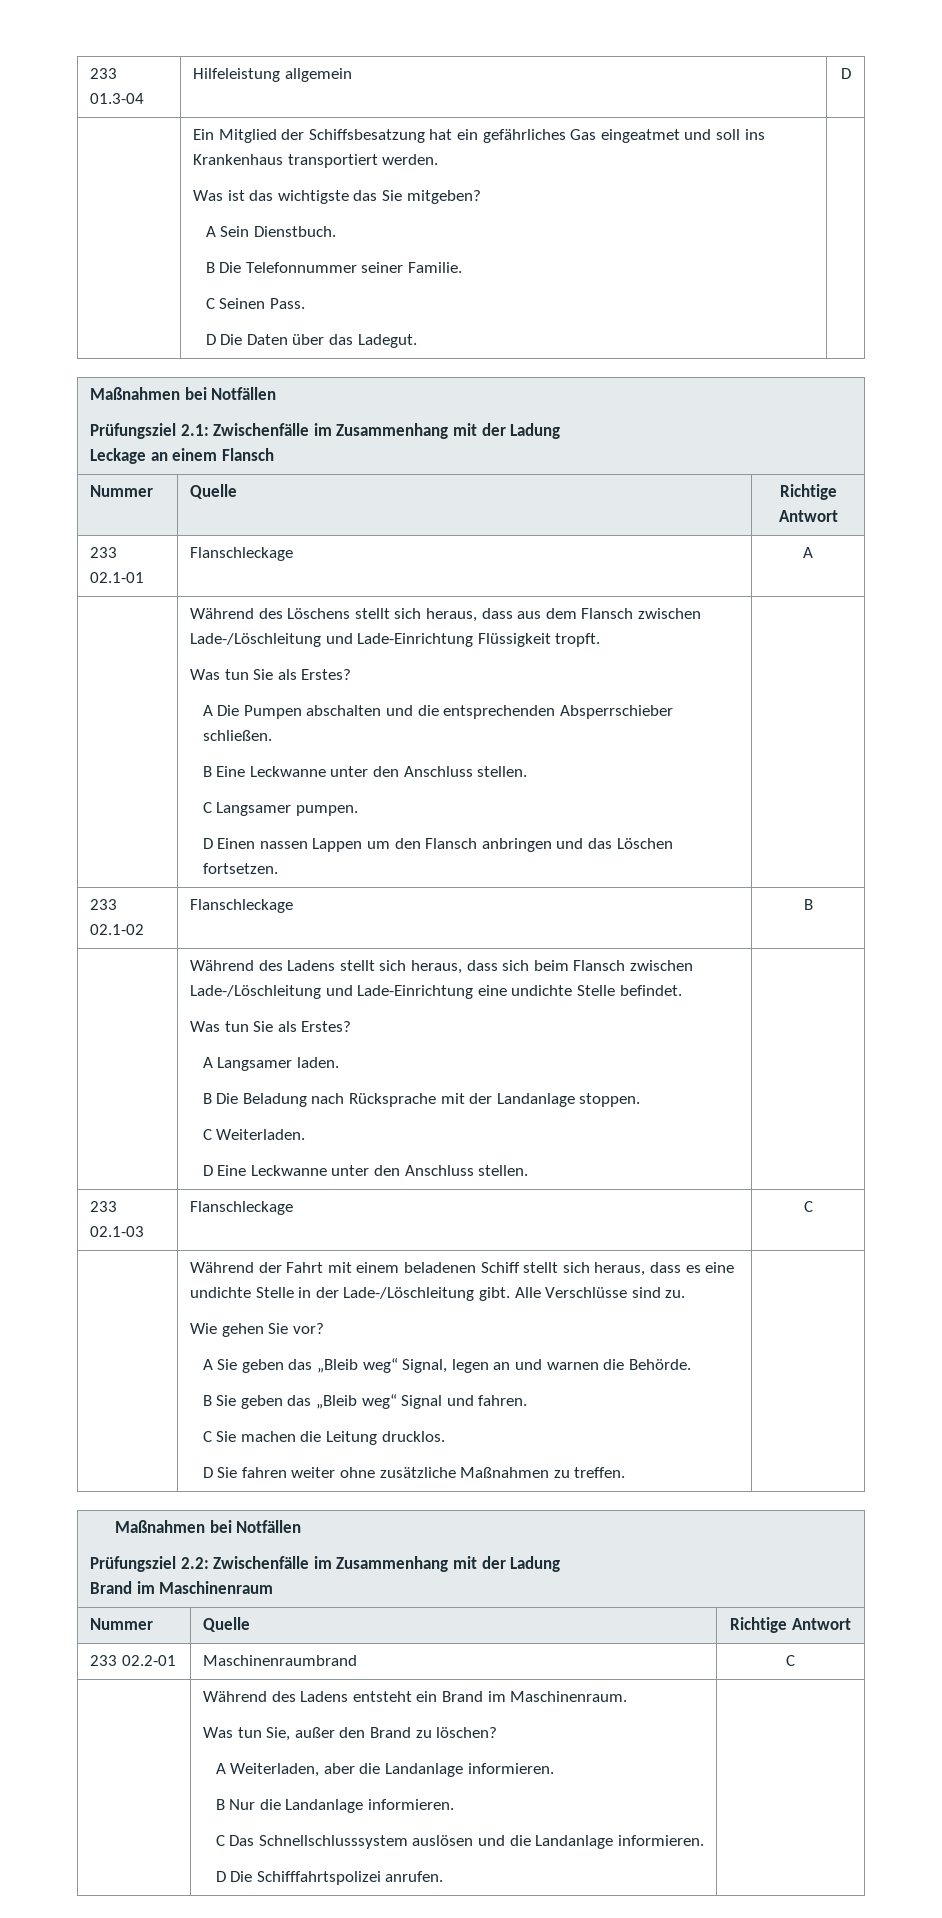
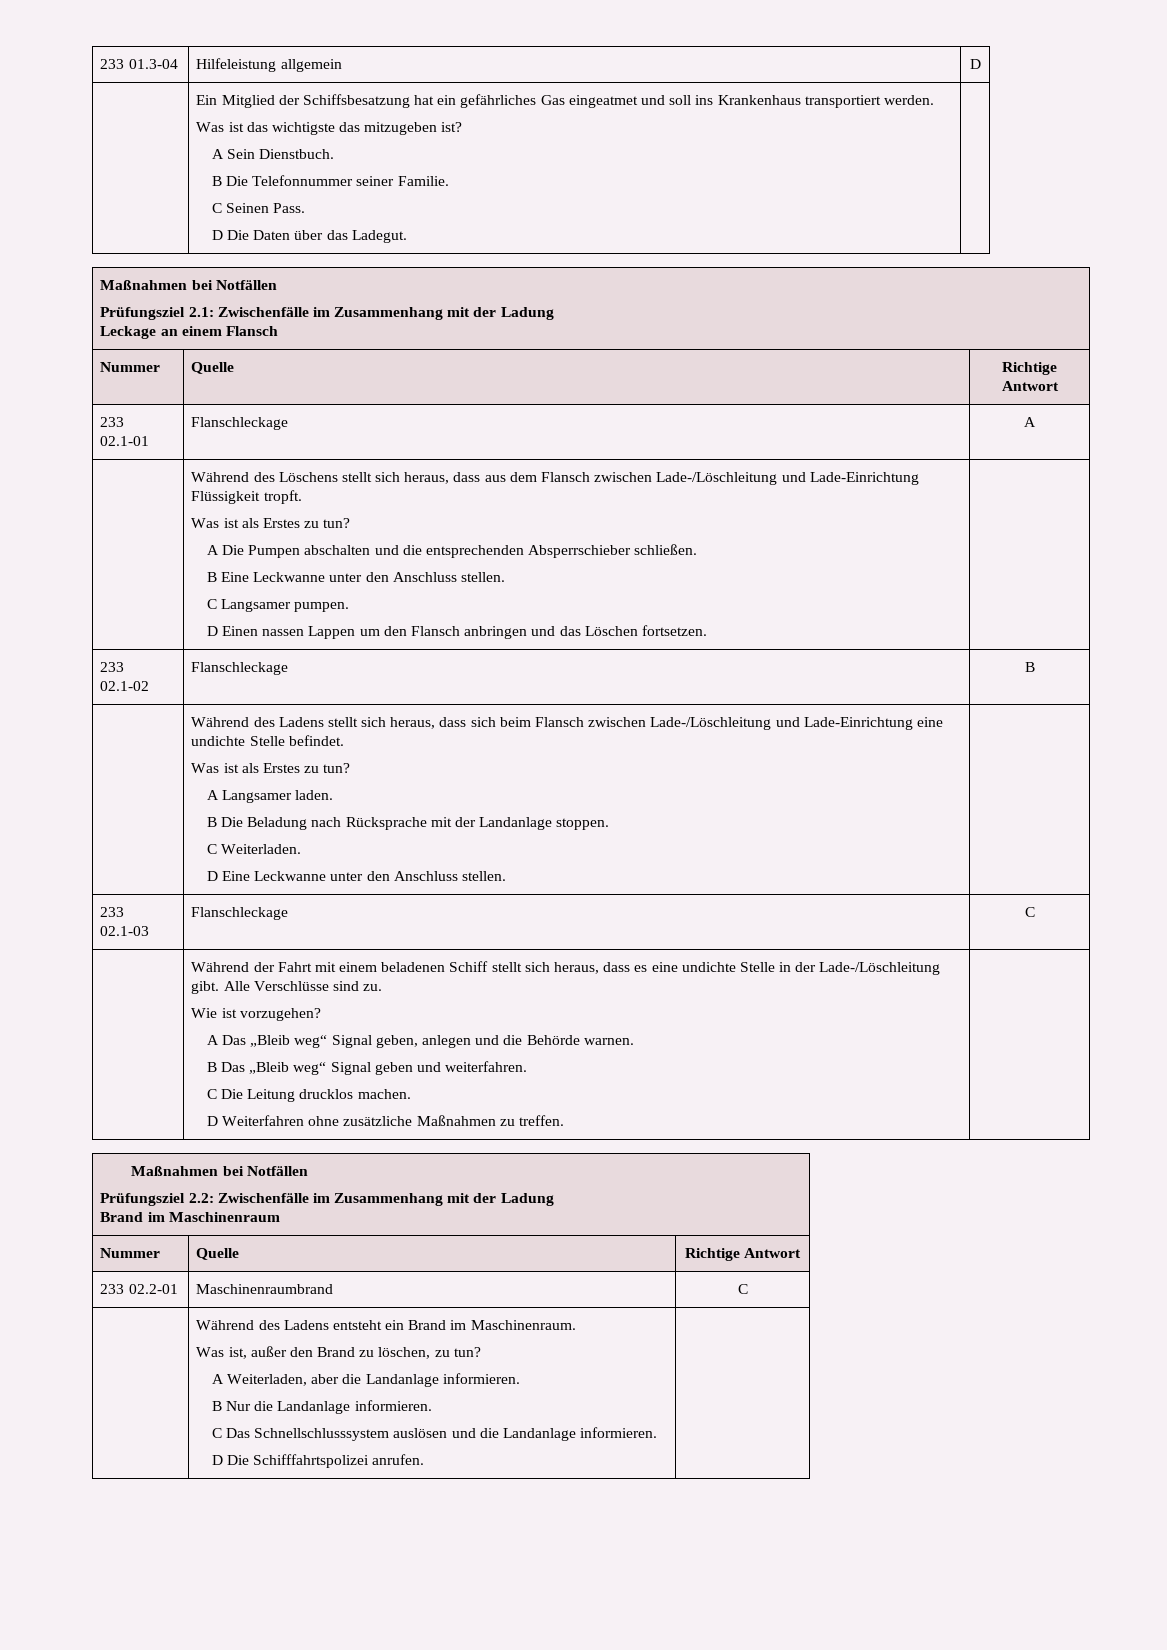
  | Ein Mitglied der Schiffsbesatzung hat ein gefährliches Gas eingeatmet und soll ins Krankenhaus transportiert werden.
- Was ist das wichtigste das Sie mitgeben?
+ Was ist das wichtigste das mitzugeben ist?
  Während des Löschens stellt sich heraus, dass aus dem Flansch zwischen Lade-/Löschleitung und Lade-Einrichtung Flüssigkeit tropft.
- Was tun Sie als Erstes?
+ Was ist als Erstes zu tun?
  Während des Ladens stellt sich heraus, dass sich beim Flansch zwischen Lade-/Löschleitung und Lade-Einrichtung eine undichte Stelle befindet.
- Was tun Sie als Erstes?
+ Was ist als Erstes zu tun?
- Wie gehen Sie vor?
- A Sie geben das „Bleib weg“ Signal, legen an und warnen die Behörde.
- B Sie geben das „Bleib weg“ Signal und fahren.
- C Sie machen die Leitung drucklos.
- D Sie fahren weiter ohne zusätzliche Maßnahmen zu treffen.
+ Wie ist vorzugehen?
+ A Das „Bleib weg“ Signal geben, anlegen und die Behörde warnen.
+ B Das „Bleib weg“ Signal geben und weiterfahren.
+ C Die Leitung drucklos machen.
+ D Weiterfahren ohne zusätzliche Maßnahmen zu treffen.
  | Während des Ladens entsteht ein Brand im Maschinenraum.
- Was tun Sie, außer den Brand zu löschen?
+ Was ist, außer den Brand zu löschen, zu tun?

